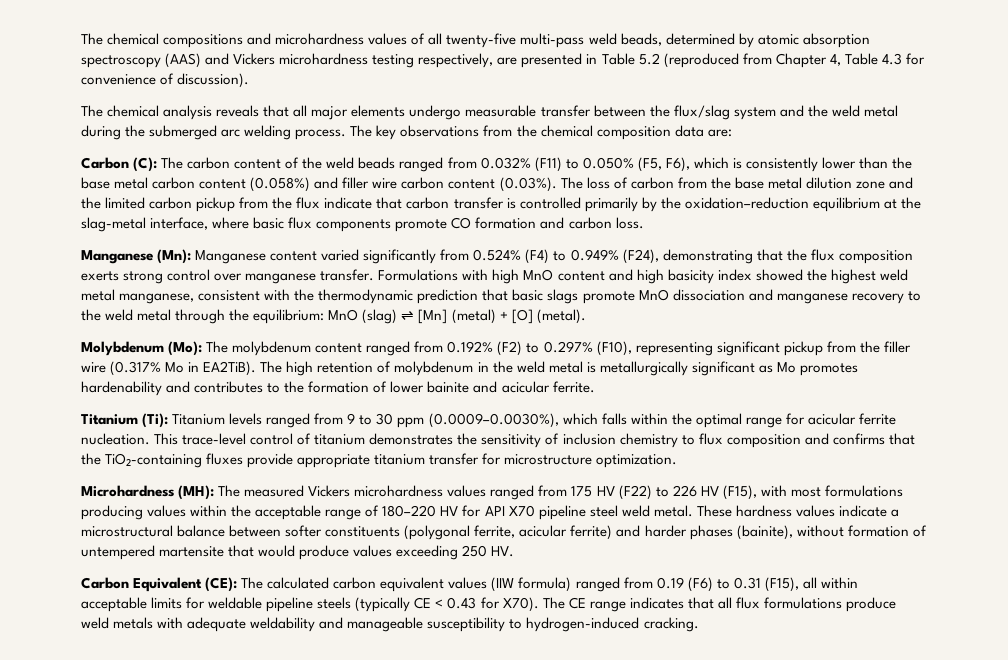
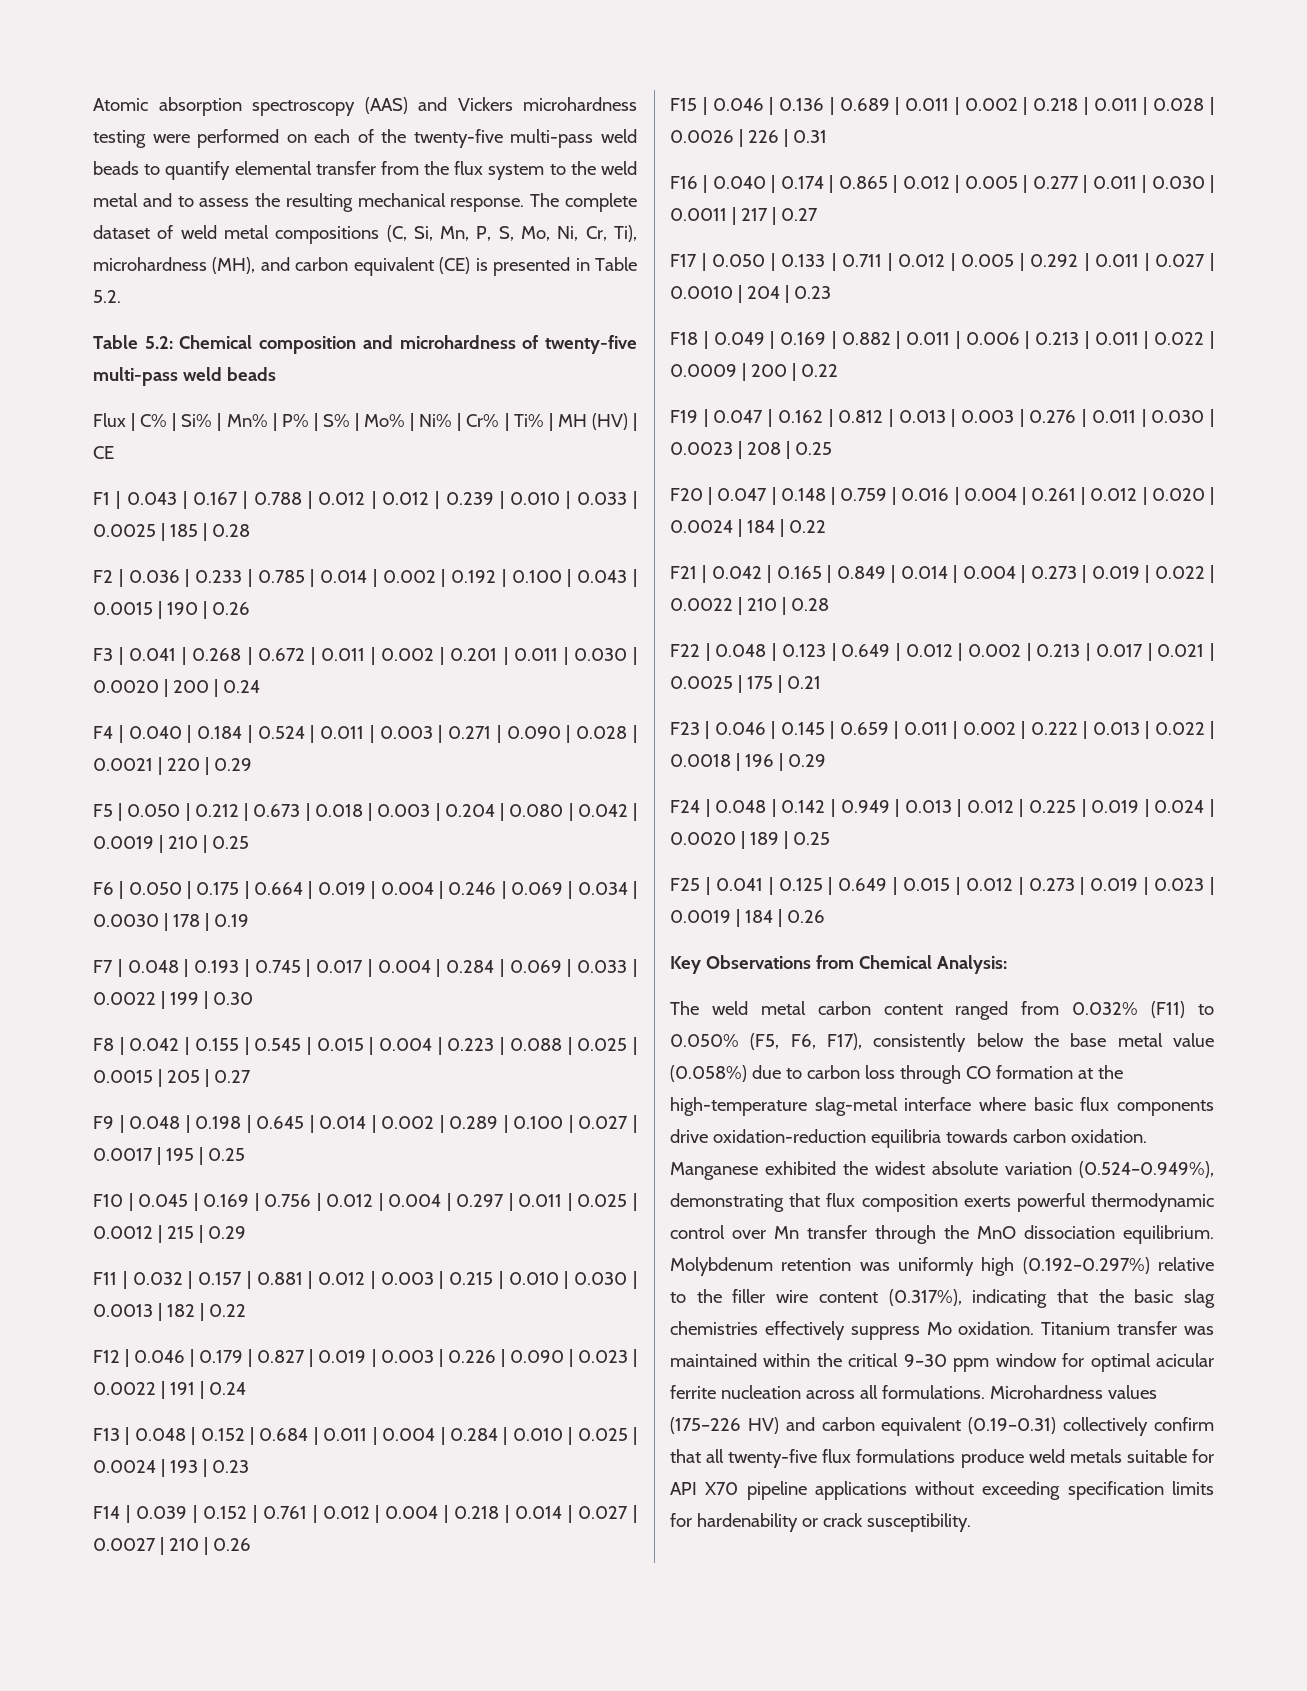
- The chemical compositions and microhardness values of all twenty-five multi-pass weld beads, determined by atomic absorption spectroscopy (AAS) and Vickers microhardness testing respectively, are presented in Table 5.2 (reproduced from Chapter 4, Table 4.3 for convenience of discussion).
- The chemical analysis reveals that all major elements undergo measurable transfer between the flux/slag system and the weld metal during the submerged arc welding process. The key observations from the chemical composition data are:
- Carbon (C): The carbon content of the weld beads ranged from 0.032% (F11) to 0.050% (F5, F6), which is consistently lower than the base metal carbon content (0.058%) and filler wire carbon content (0.03%). The loss of carbon from the base metal dilution zone and the limited carbon pickup from the flux indicate that carbon transfer is controlled primarily by the oxidation–reduction equilibrium at the slag-metal interface, where basic flux components promote CO formation and carbon loss.
- Manganese (Mn): Manganese content varied significantly from 0.524% (F4) to 0.949% (F24), demonstrating that the flux composition exerts strong control over manganese transfer. Formulations with high MnO content and high basicity index showed the highest weld metal manganese, consistent with the thermodynamic prediction that basic slags promote MnO dissociation and manganese recovery to the weld metal through the equilibrium: MnO (slag) ⇌ [Mn] (metal) + [O] (metal).
- Molybdenum (Mo): The molybdenum content ranged from 0.192% (F2) to 0.297% (F10), representing significant pickup from the filler wire (0.317% Mo in EA2TiB). The high retention of molybdenum in the weld metal is metallurgically significant as Mo promotes hardenability and contributes to the formation of lower bainite and acicular ferrite.
- Titanium (Ti): Titanium levels ranged from 9 to 30 ppm (0.0009–0.0030%), which falls within the optimal range for acicular ferrite nucleation. This trace-level control of titanium demonstrates the sensitivity of inclusion chemistry to flux composition and confirms that the TiO₂-containing fluxes provide appropriate titanium transfer for microstructure optimization.
- Microhardness (MH): The measured Vickers microhardness values ranged from 175 HV (F22) to 226 HV (F15), with most formulations producing values within the acceptable range of 180–220 HV for API X70 pipeline steel weld metal. These hardness values indicate a microstructural balance between softer constituents (polygonal ferrite, acicular ferrite) and harder phases (bainite), without formation of untempered martensite that would produce values exceeding 250 HV.
- Carbon Equivalent (CE): The calculated carbon equivalent values (IIW formula) ranged from 0.19 (F6) to 0.31 (F15), all within acceptable limits for weldable pipeline steels (typically CE < 0.43 for X70). The CE range indicates that all flux formulations produce weld metals with adequate weldability and manageable susceptibility to hydrogen-induced cracking.
+ Atomic absorption spectroscopy (AAS) and Vickers microhardness testing were performed on each of the twenty-five multi-pass weld beads to quantify elemental transfer from the flux system to the weld metal and to assess the resulting mechanical response. The complete dataset of weld metal compositions (C, Si, Mn, P, S, Mo, Ni, Cr, Ti), microhardness (MH), and carbon equivalent (CE) is presented in Table 5.2.
+ Table 5.2: Chemical composition and microhardness of twenty-five multi-pass weld beads
+ Flux | C% | Si% | Mn% | P% | S% | Mo% | Ni% | Cr% | Ti% | MH (HV) | CE
+ F1 | 0.043 | 0.167 | 0.788 | 0.012 | 0.012 | 0.239 | 0.010 | 0.033 | 0.0025 | 185 | 0.28
+ F2 | 0.036 | 0.233 | 0.785 | 0.014 | 0.002 | 0.192 | 0.100 | 0.043 | 0.0015 | 190 | 0.26
+ F3 | 0.041 | 0.268 | 0.672 | 0.011 | 0.002 | 0.201 | 0.011 | 0.030 | 0.0020 | 200 | 0.24
+ F4 | 0.040 | 0.184 | 0.524 | 0.011 | 0.003 | 0.271 | 0.090 | 0.028 | 0.0021 | 220 | 0.29
+ F5 | 0.050 | 0.212 | 0.673 | 0.018 | 0.003 | 0.204 | 0.080 | 0.042 | 0.0019 | 210 | 0.25
+ F6 | 0.050 | 0.175 | 0.664 | 0.019 | 0.004 | 0.246 | 0.069 | 0.034 | 0.0030 | 178 | 0.19
+ F7 | 0.048 | 0.193 | 0.745 | 0.017 | 0.004 | 0.284 | 0.069 | 0.033 | 0.0022 | 199 | 0.30
+ F8 | 0.042 | 0.155 | 0.545 | 0.015 | 0.004 | 0.223 | 0.088 | 0.025 | 0.0015 | 205 | 0.27
+ F9 | 0.048 | 0.198 | 0.645 | 0.014 | 0.002 | 0.289 | 0.100 | 0.027 | 0.0017 | 195 | 0.25
+ F10 | 0.045 | 0.169 | 0.756 | 0.012 | 0.004 | 0.297 | 0.011 | 0.025 | 0.0012 | 215 | 0.29
+ F11 | 0.032 | 0.157 | 0.881 | 0.012 | 0.003 | 0.215 | 0.010 | 0.030 | 0.0013 | 182 | 0.22
+ F12 | 0.046 | 0.179 | 0.827 | 0.019 | 0.003 | 0.226 | 0.090 | 0.023 | 0.0022 | 191 | 0.24
+ F13 | 0.048 | 0.152 | 0.684 | 0.011 | 0.004 | 0.284 | 0.010 | 0.025 | 0.0024 | 193 | 0.23
+ F14 | 0.039 | 0.152 | 0.761 | 0.012 | 0.004 | 0.218 | 0.014 | 0.027 | 0.0027 | 210 | 0.26
+ F15 | 0.046 | 0.136 | 0.689 | 0.011 | 0.002 | 0.218 | 0.011 | 0.028 | 0.0026 | 226 | 0.31
+ F16 | 0.040 | 0.174 | 0.865 | 0.012 | 0.005 | 0.277 | 0.011 | 0.030 | 0.0011 | 217 | 0.27
+ F17 | 0.050 | 0.133 | 0.711 | 0.012 | 0.005 | 0.292 | 0.011 | 0.027 | 0.0010 | 204 | 0.23
+ F18 | 0.049 | 0.169 | 0.882 | 0.011 | 0.006 | 0.213 | 0.011 | 0.022 | 0.0009 | 200 | 0.22
+ F19 | 0.047 | 0.162 | 0.812 | 0.013 | 0.003 | 0.276 | 0.011 | 0.030 | 0.0023 | 208 | 0.25
+ F20 | 0.047 | 0.148 | 0.759 | 0.016 | 0.004 | 0.261 | 0.012 | 0.020 | 0.0024 | 184 | 0.22
+ F21 | 0.042 | 0.165 | 0.849 | 0.014 | 0.004 | 0.273 | 0.019 | 0.022 | 0.0022 | 210 | 0.28
+ F22 | 0.048 | 0.123 | 0.649 | 0.012 | 0.002 | 0.213 | 0.017 | 0.021 | 0.0025 | 175 | 0.21
+ F23 | 0.046 | 0.145 | 0.659 | 0.011 | 0.002 | 0.222 | 0.013 | 0.022 | 0.0018 | 196 | 0.29
+ F24 | 0.048 | 0.142 | 0.949 | 0.013 | 0.012 | 0.225 | 0.019 | 0.024 | 0.0020 | 189 | 0.25
+ F25 | 0.041 | 0.125 | 0.649 | 0.015 | 0.012 | 0.273 | 0.019 | 0.023 | 0.0019 | 184 | 0.26
+ Key Observations from Chemical Analysis:
+ The weld metal carbon content ranged from 0.032% (F11) to 0.050% (F5, F6, F17), consistently below the base metal value (0.058%) due to carbon loss through CO formation at the high-temperature slag-metal interface where basic flux components drive oxidation-reduction equilibria towards carbon oxidation. Manganese exhibited the widest absolute variation (0.524–0.949%), demonstrating that flux composition exerts powerful thermodynamic control over Mn transfer through the MnO dissociation equilibrium. Molybdenum retention was uniformly high (0.192–0.297%) relative to the filler wire content (0.317%), indicating that the basic slag chemistries effectively suppress Mo oxidation. Titanium transfer was maintained within the critical 9–30 ppm window for optimal acicular ferrite nucleation across all formulations. Microhardness values (175–226 HV) and carbon equivalent (0.19–0.31) collectively confirm that all twenty-five flux formulations produce weld metals suitable for API X70 pipeline applications without exceeding specification limits for hardenability or crack susceptibility.

